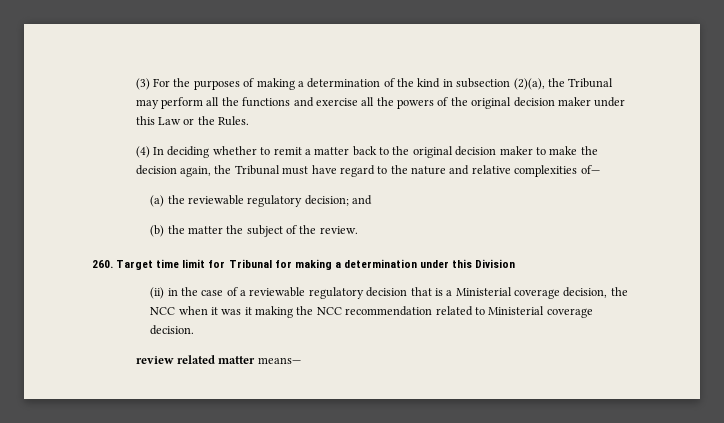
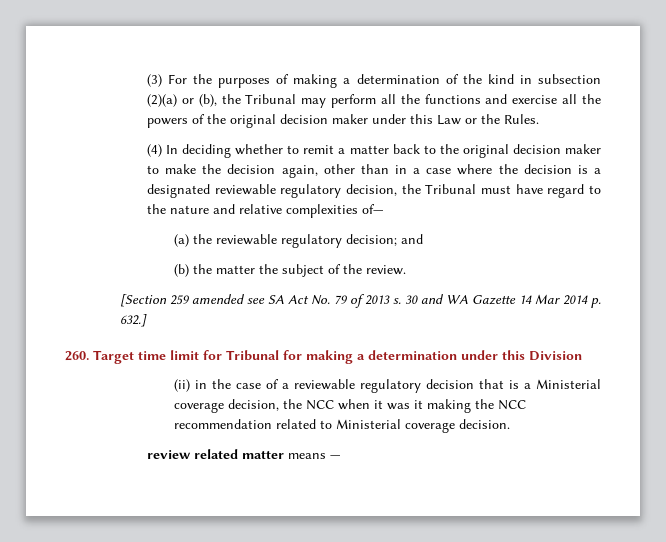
- (3) For the purposes of making a determination of the kind in subsection (2)(a), the Tribunal may perform all the functions and exercise all the powers of the original decision maker under this Law or the Rules.
+ (3) For the purposes of making a determination of the kind in subsection (2)(a) or (b), the Tribunal may perform all the functions and exercise all the powers of the original decision maker under this Law or the Rules.
- (4) In deciding whether to remit a matter back to the original decision maker to make the decision again, the Tribunal must have regard to the nature and relative complexities of—
+ (4) In deciding whether to remit a matter back to the original decision maker to make the decision again, other than in a case where the decision is a designated reviewable regulatory decision, the Tribunal must have regard to the nature and relative complexities of—
+ [Section 259 amended see SA Act No. 79 of 2013 s. 30 and WA Gazette 14 Mar 2014 p. 632.]
- review related matter means—
+ review related matter means —

